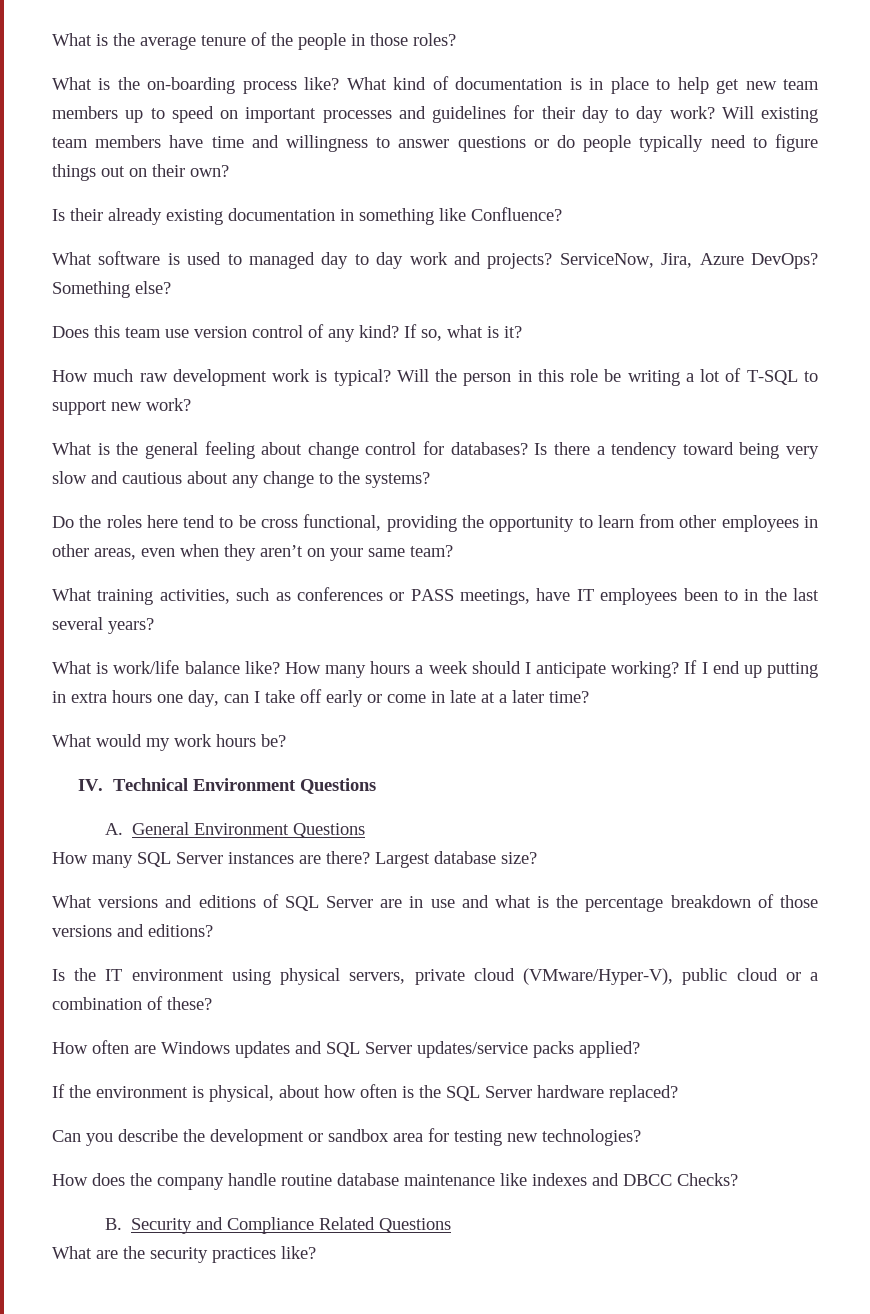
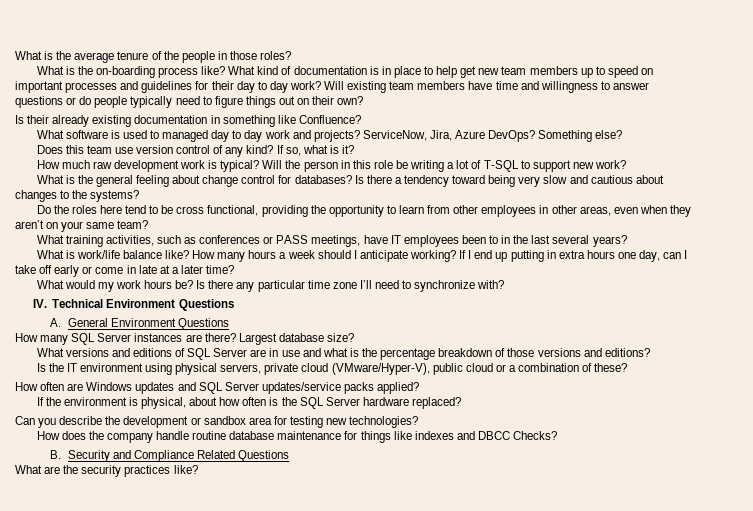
- Is there a tendency toward being very slow and cautious about any change to the systems?
+ Is there a tendency toward being very slow and cautious about changes to the systems?
+ Is there any particular time zone I’ll need to synchronize with?
- How does the company handle routine database maintenance like indexes and DBCC Checks?
+ How does the company handle routine database maintenance for things like indexes and DBCC Checks?

